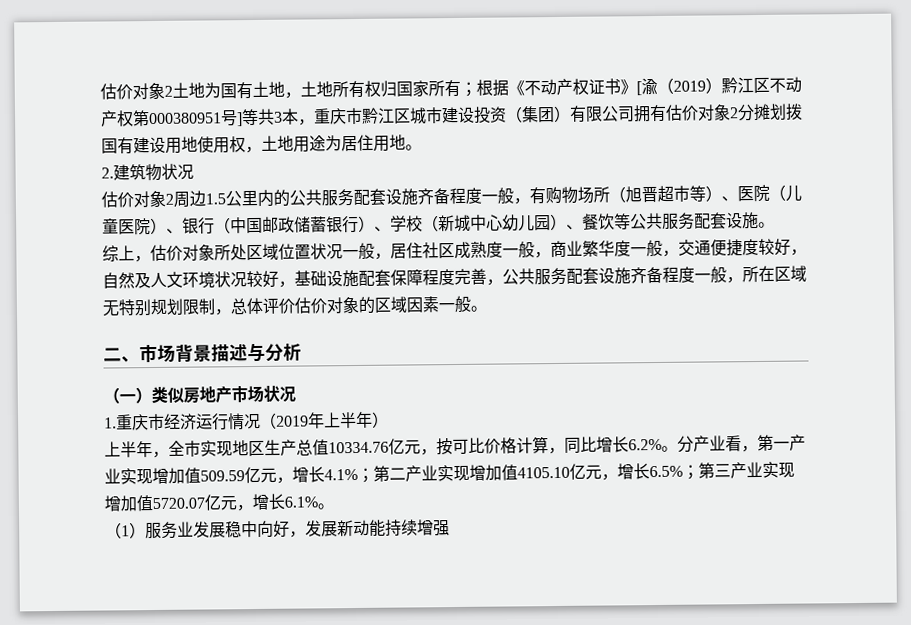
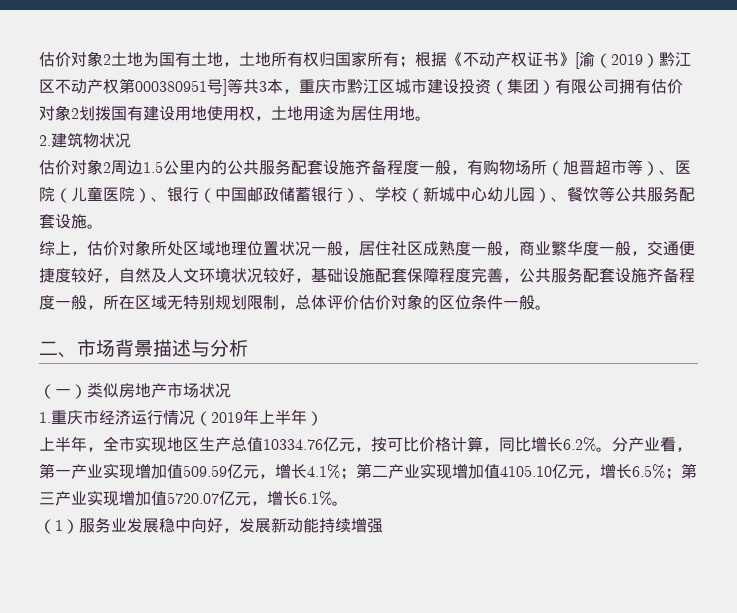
- 估价对象2土地为国有土地，土地所有权归国家所有；根据《不动产权证书》[渝（2019）黔江区不动产权第000380951号]等共3本，重庆市黔江区城市建设投资（集团）有限公司拥有估价对象2分摊划拨国有建设用地使用权，土地用途为居住用地。
+ 估价对象2土地为国有土地，土地所有权归国家所有；根据《不动产权证书》[渝（2019）黔江区不动产权第000380951号]等共3本，重庆市黔江区城市建设投资（集团）有限公司拥有估价对象2划拨国有建设用地使用权，土地用途为居住用地。
- 综上，估价对象所处区域位置状况一般，居住社区成熟度一般，商业繁华度一般，交通便捷度较好，自然及人文环境状况较好，基础设施配套保障程度完善，公共服务配套设施齐备程度一般，所在区域无特别规划限制，总体评价估价对象的区域因素一般。
+ 综上，估价对象所处区域地理位置状况一般，居住社区成熟度一般，商业繁华度一般，交通便捷度较好，自然及人文环境状况较好，基础设施配套保障程度完善，公共服务配套设施齐备程度一般，所在区域无特别规划限制，总体评价估价对象的区位条件一般。

